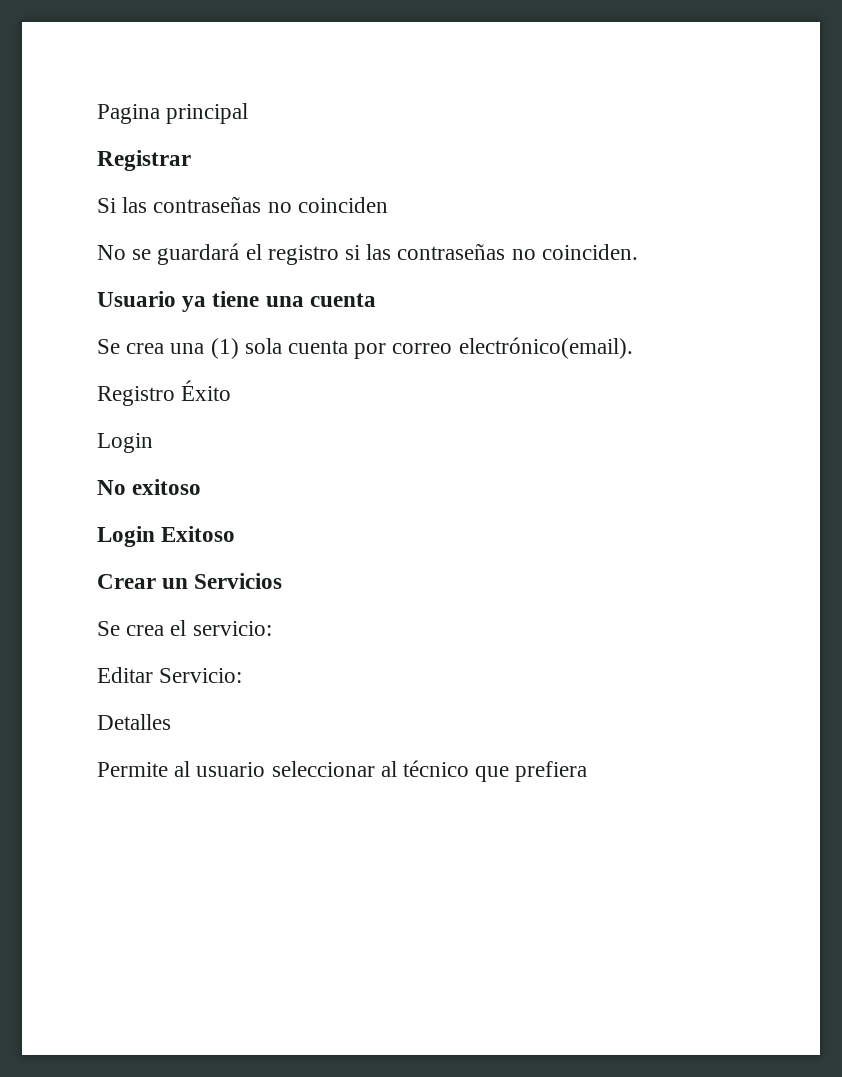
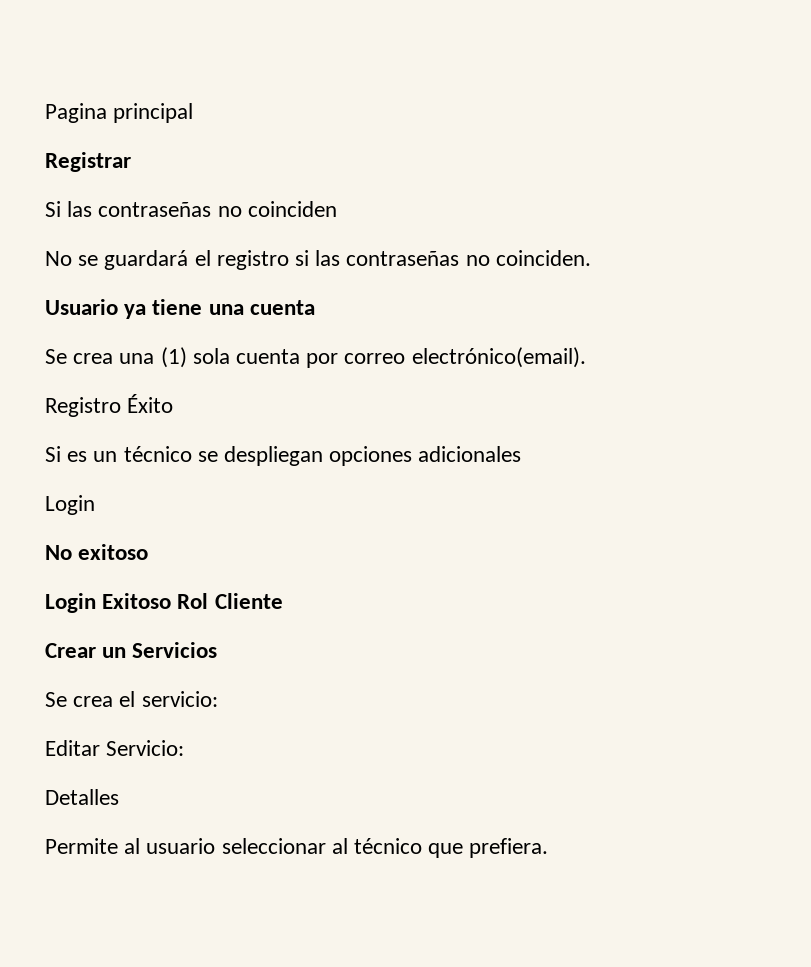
+ Si es un técnico se despliegan opciones adicionales
- Login Exitoso
+ Login Exitoso Rol Cliente
- Permite al usuario seleccionar al técnico que prefiera
+ Permite al usuario seleccionar al técnico que prefiera.

